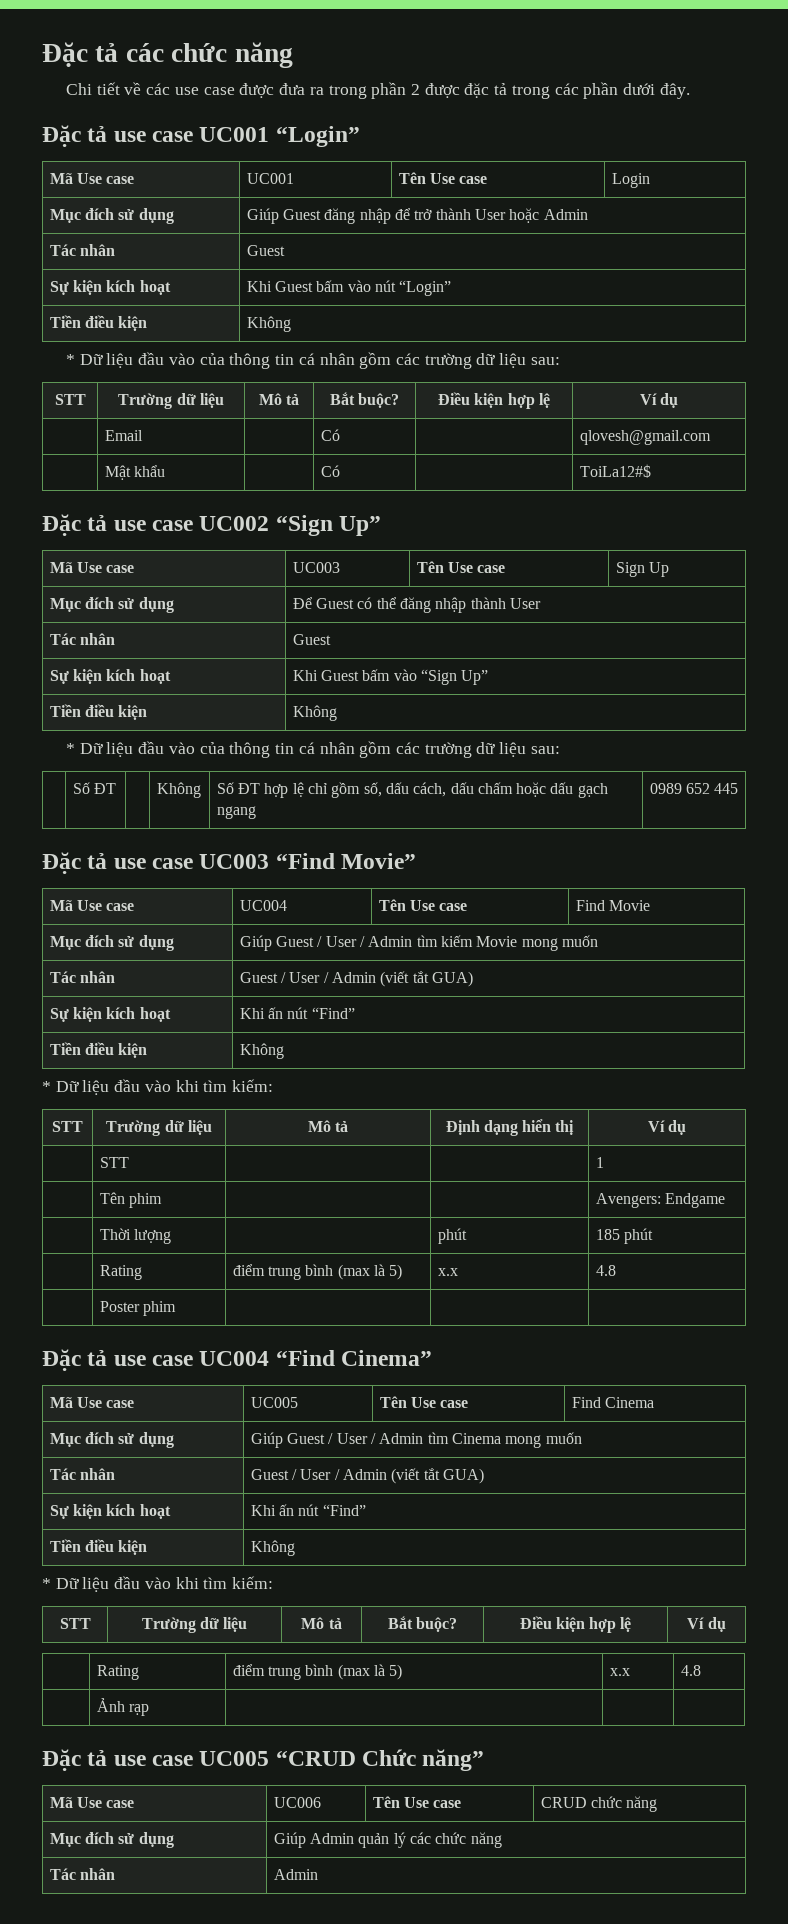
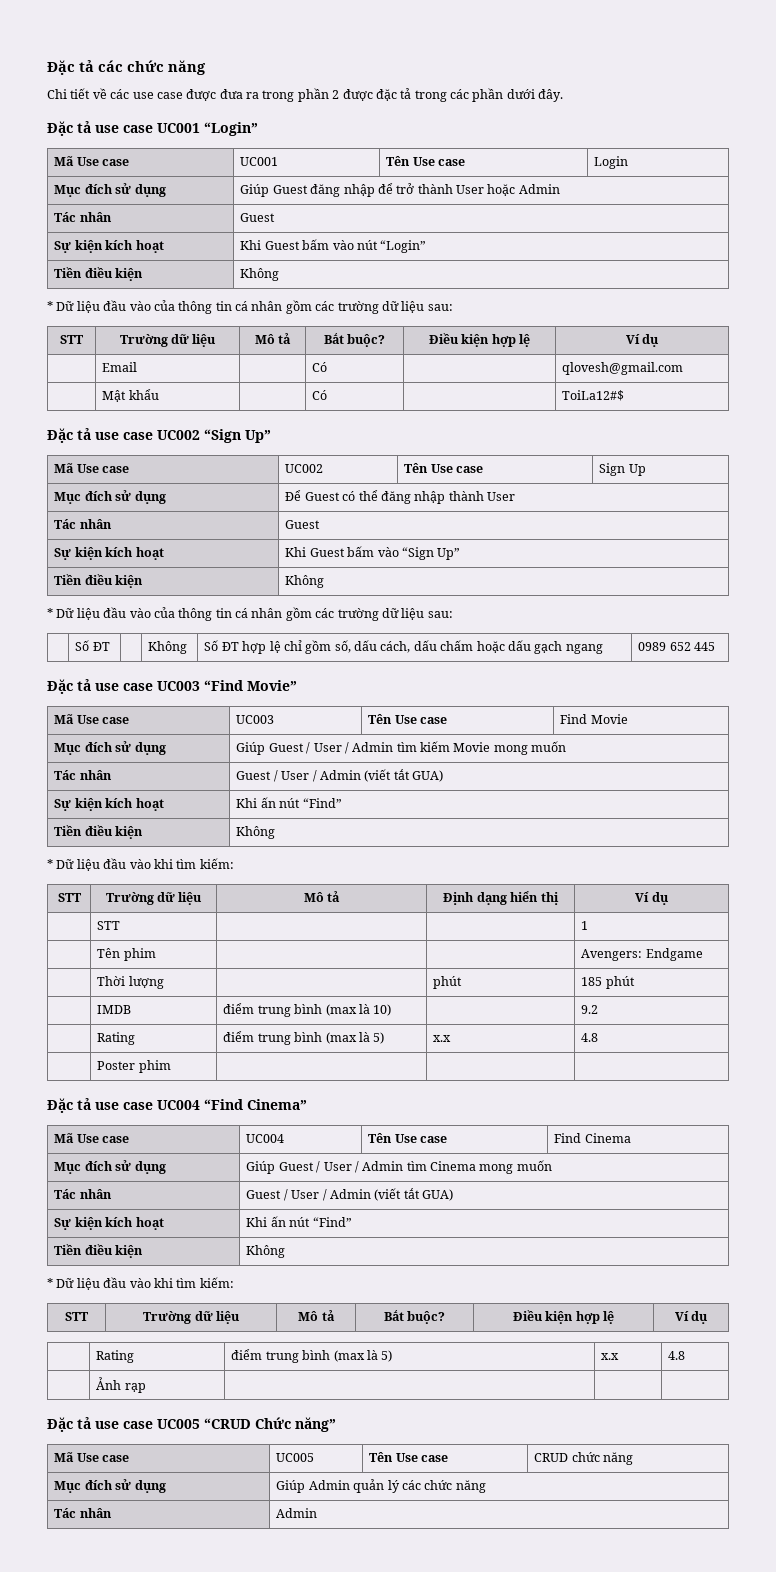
- Mã Use case | UC003 | Tên Use case | Sign Up
+ Mã Use case | UC002 | Tên Use case | Sign Up
- Mã Use case | UC004 | Tên Use case | Find Movie
+ Mã Use case | UC003 | Tên Use case | Find Movie
+ | IMDB | điểm trung bình (max là 10) | | 9.2
- Mã Use case | UC005 | Tên Use case | Find Cinema
+ Mã Use case | UC004 | Tên Use case | Find Cinema
- Mã Use case | UC006 | Tên Use case | CRUD chức năng
+ Mã Use case | UC005 | Tên Use case | CRUD chức năng

